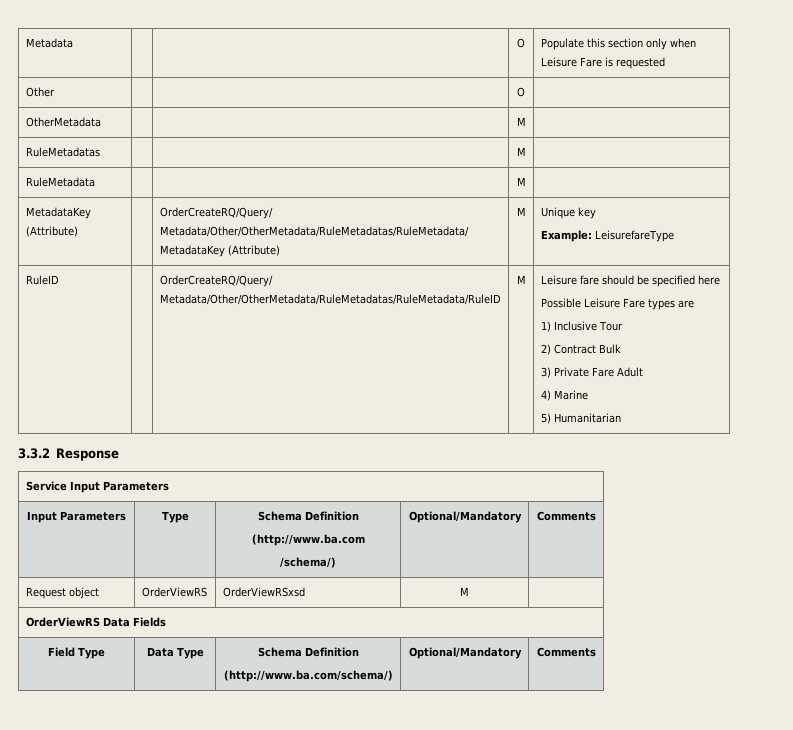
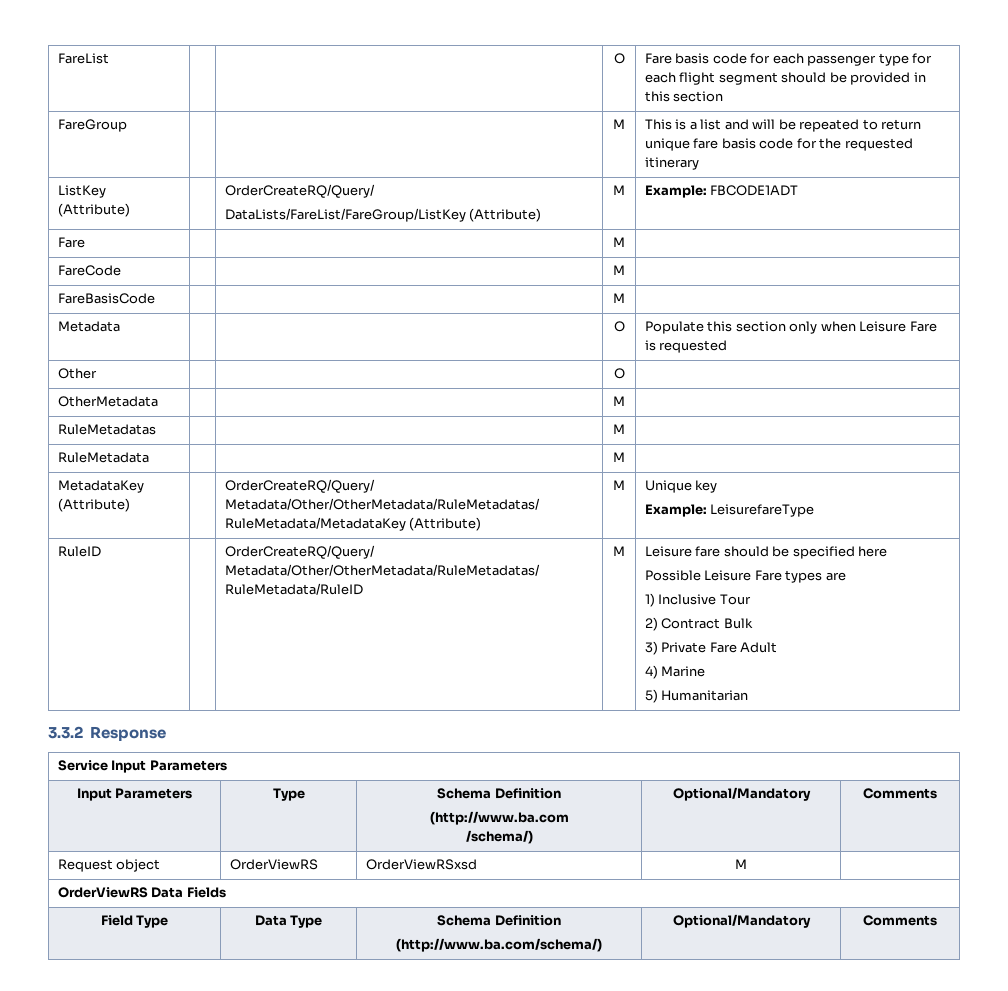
+ FareList | | | O | Fare basis code for each passenger type for each flight segment should be provided in this section
+ FareGroup | | | M | This is a list and will be repeated to return unique fare basis code for the requested itinerary
+ ListKey (Attribute) | | OrderCreateRQ/Query/
+ DataLists/FareList/FareGroup/ListKey (Attribute) | M | Example: FBCODE1ADT
+ Fare | | | M |
+ FareCode | | | M |
+ FareBasisCode | | | M |

